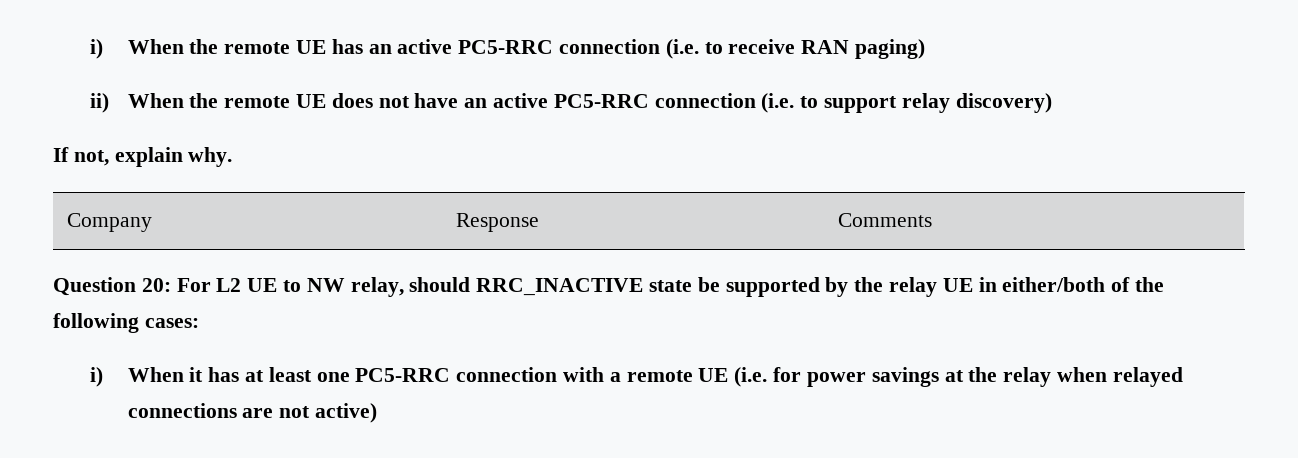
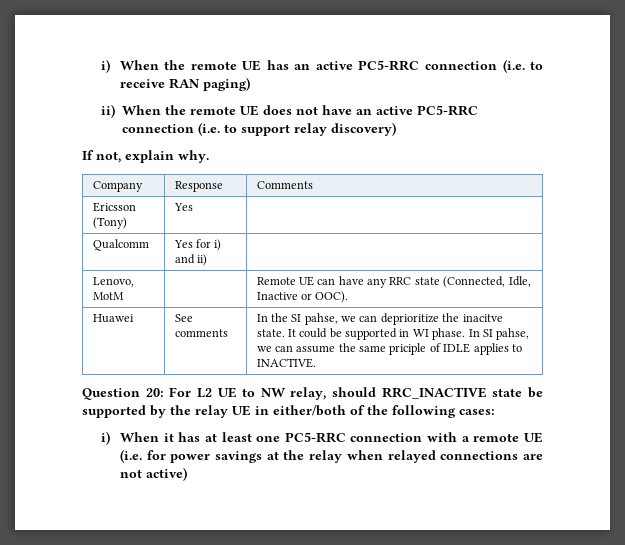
+ Ericsson (Tony) | Yes |
+ Qualcomm | Yes for i) and ii) |
+ Lenovo, MotM | | Remote UE can have any RRC state (Connected, Idle, Inactive or OOC).
+ Huawei | See comments | In the SI pahse, we can deprioritize the inacitve state. It could be supported in WI phase. In SI pahse, we can assume the same priciple of IDLE applies to INACTIVE.

